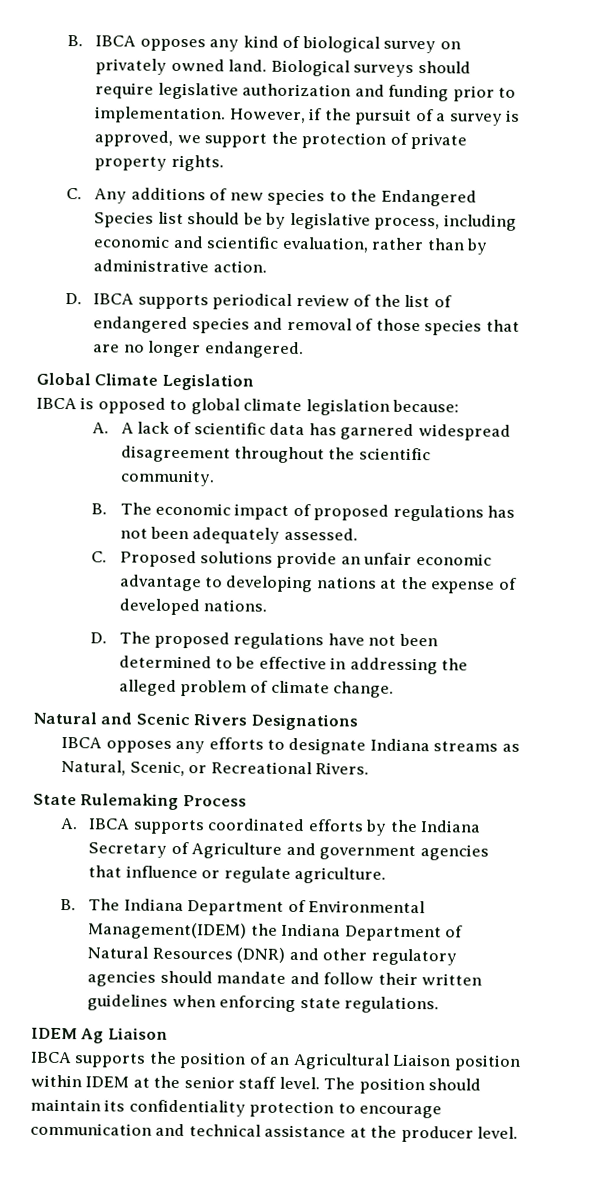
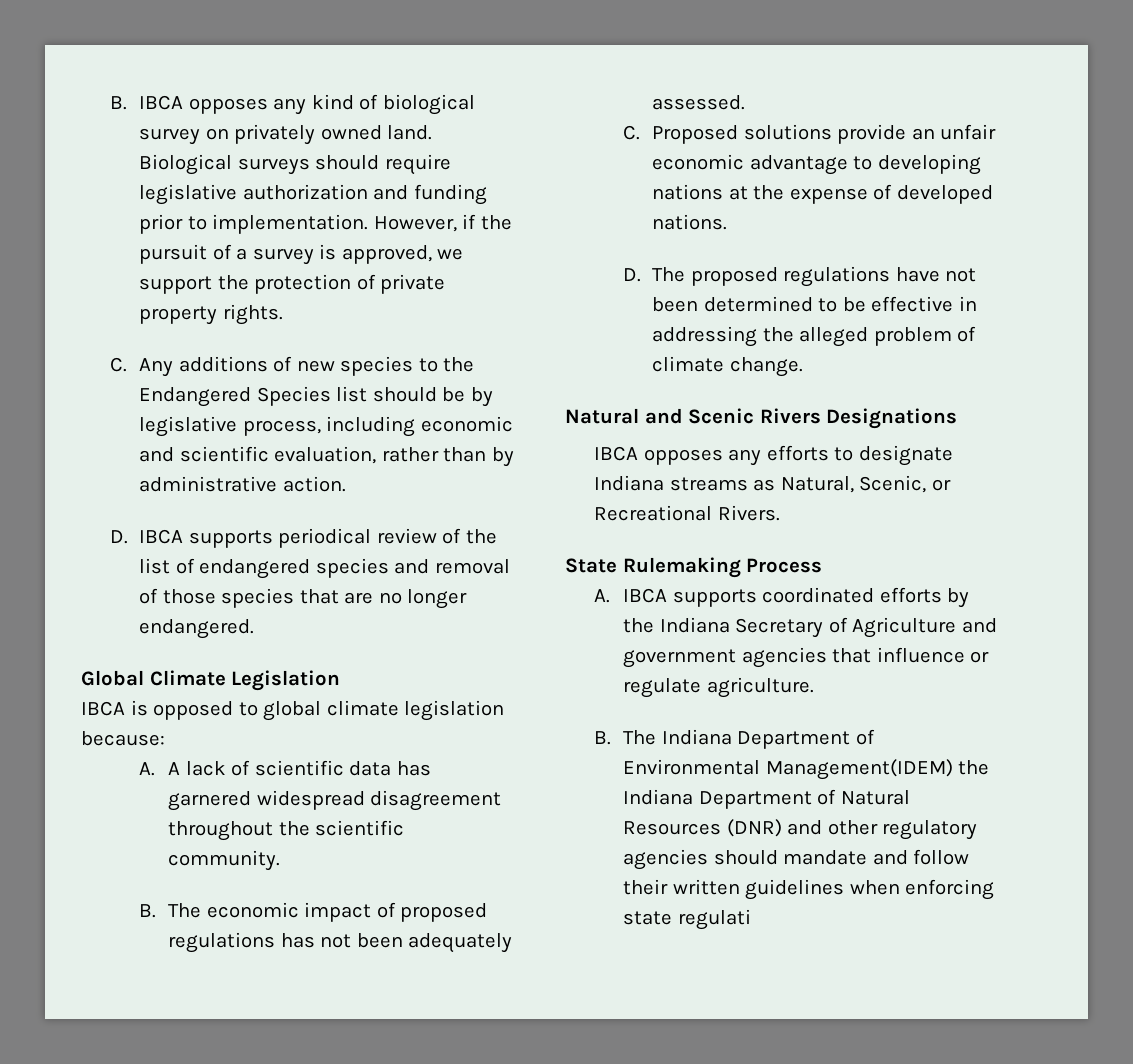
- B. The Indiana Department of Environmental Management(IDEM) the Indiana Department of Natural Resources (DNR) and other regulatory agencies should mandate and follow their written guidelines when enforcing state regulations.
- IDEM Ag Liaison
- IBCA supports the position of an Agricultural Liaison position within IDEM at the senior staff level. The position should maintain its confidentiality protection to encourage communication and technical assistance at the producer level.
+ B. The Indiana Department of Environmental Management(IDEM) the Indiana Department of Natural Resources (DNR) and other regulatory agencies should mandate and follow their written guidelines when enforcing state regulati

